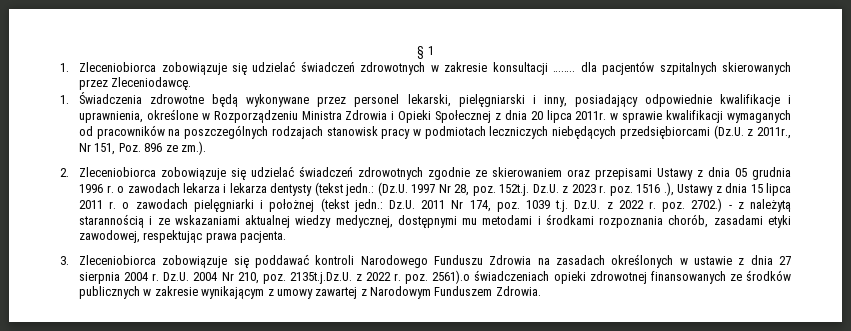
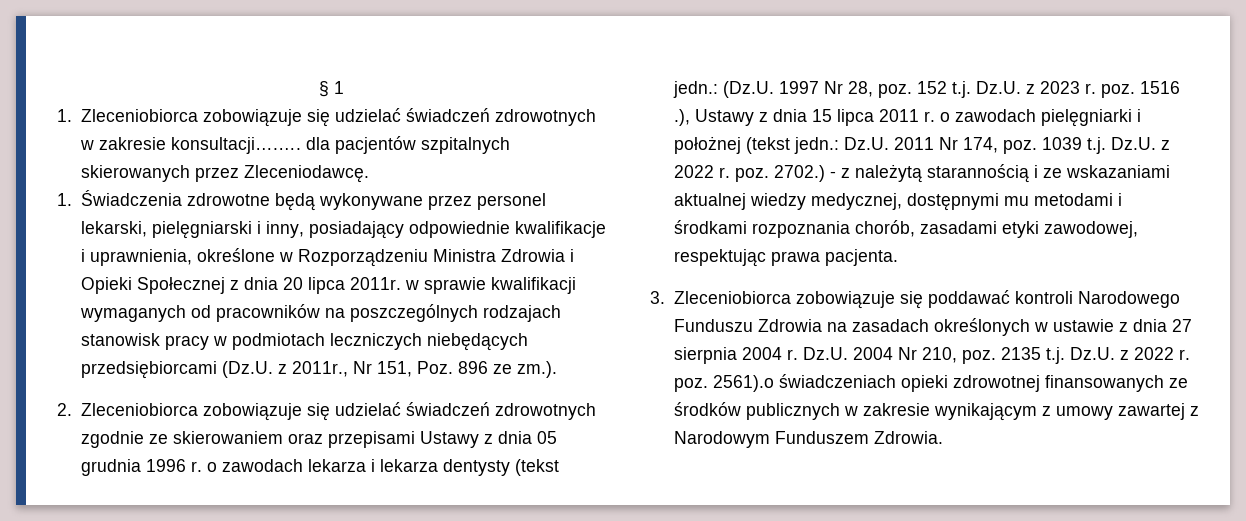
- 1. Zleceniobiorca zobowiązuje się udzielać świadczeń zdrowotnych w zakresie konsultacji ….…. dla pacjentów szpitalnych skierowanych przez Zleceniodawcę.
+ 1. Zleceniobiorca zobowiązuje się udzielać świadczeń zdrowotnych w zakresie konsultacji….…. dla pacjentów szpitalnych skierowanych przez Zleceniodawcę.
- (Dz.U. 1997 Nr 28, poz. 152t.j. Dz.U. z 2023 r. poz. 1516 .), Ustawy z dnia 15 lipca 2011 r. o zawodach pielęgniarki i położnej (tekst jedn.:
+ (Dz.U. 1997 Nr 28, poz. 152 t.j. Dz.U. z 2023 r. poz. 1516 .), Ustawy z dnia 15 lipca 2011 r. o zawodach pielęgniarki i położnej (tekst jedn.:
- Dz.U. 2004 Nr 210, poz. 2135t.j.Dz.U. z 2022 r. poz. 2561).o świadczeniach opieki zdrowotnej finansowanych ze środków publicznych w zakresie wynikającym z umowy zawartej z Narodowym Funduszem Zdrowia.
+ Dz.U. 2004 Nr 210, poz. 2135 t.j. Dz.U. z 2022 r. poz. 2561).o świadczeniach opieki zdrowotnej finansowanych ze środków publicznych w zakresie wynikającym z umowy zawartej z Narodowym Funduszem Zdrowia.

